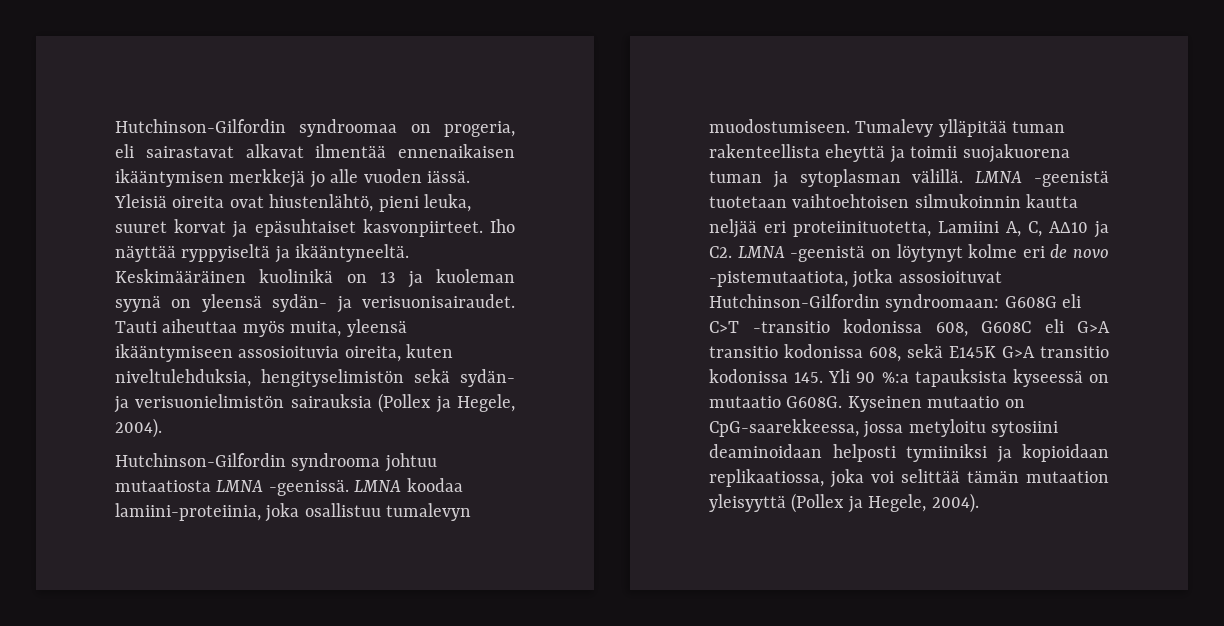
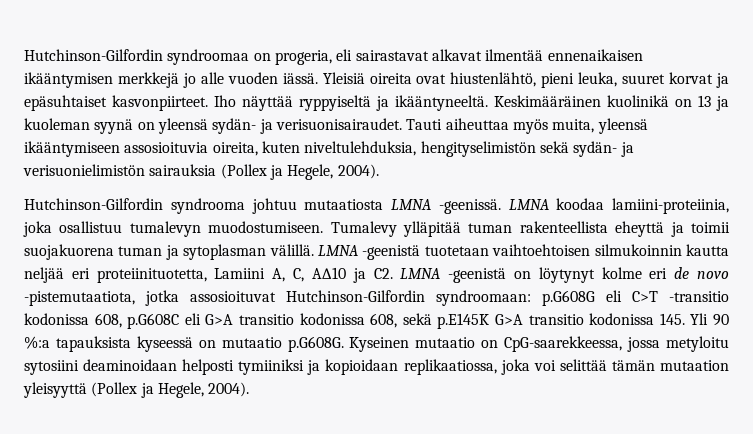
- G608G eli C>T -transitio kodonissa 608, G608C eli G>A transitio kodonissa 608, sekä E145K G>A transitio kodonissa 145. Yli 90 %:a tapauksista kyseessä on mutaatio G608G. Kyseinen mutaatio on CpG-saarekkeessa, jossa metyloitu sytosiini deaminoidaan helposti tymiiniksi ja kopioidaan replikaatiossa, joka voi selittää tämän mutaation yleisyyttä (Pollex ja Hegele, 2004).
+ p.G608G eli C>T -transitio kodonissa 608, p.G608C eli G>A transitio kodonissa 608, sekä p.E145K G>A transitio kodonissa 145. Yli 90 %:a tapauksista kyseessä on mutaatio p.G608G. Kyseinen mutaatio on CpG-saarekkeessa, jossa metyloitu sytosiini deaminoidaan helposti tymiiniksi ja kopioidaan replikaatiossa, joka voi selittää tämän mutaation yleisyyttä (Pollex ja Hegele, 2004).

